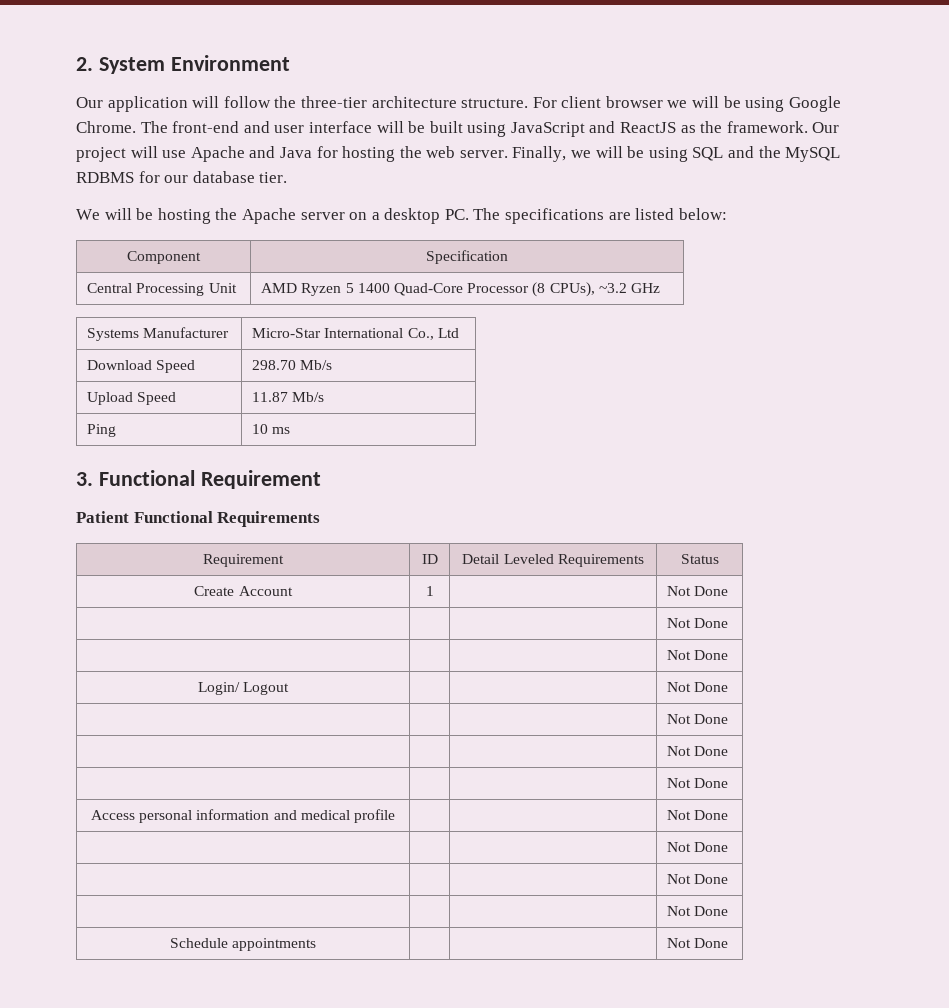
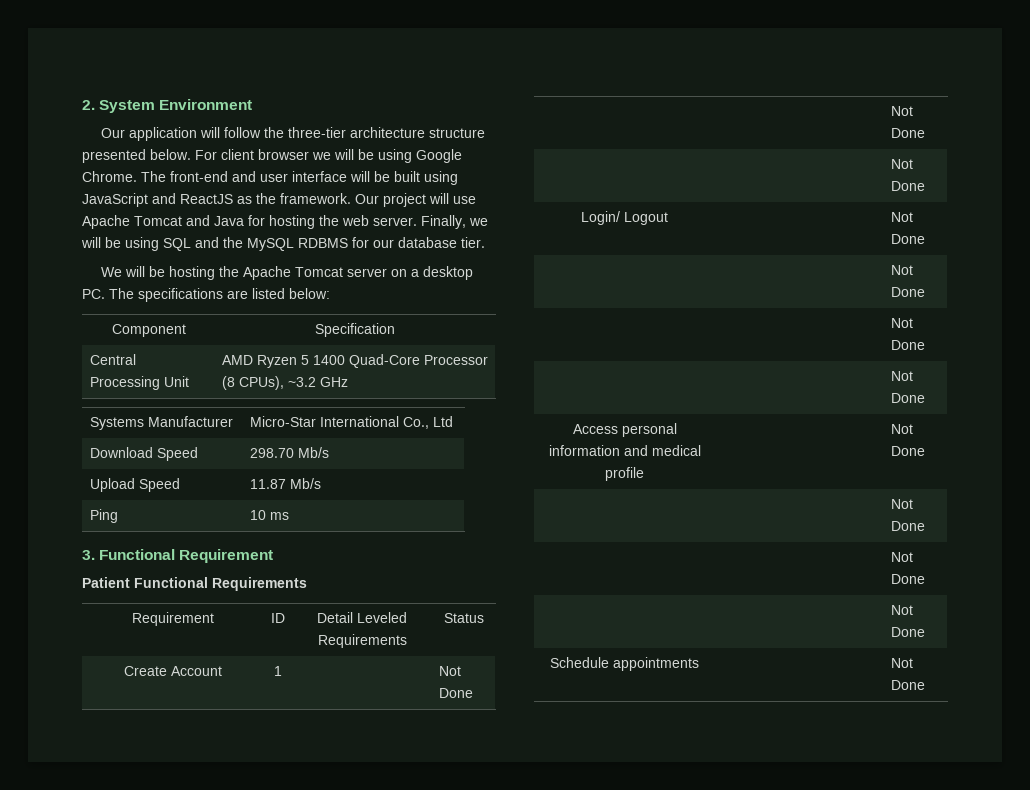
- Our application will follow the three-tier architecture structure.
+ Our application will follow the three-tier architecture structure presented below.
- Our project will use Apache and Java for hosting the web server.
+ Our project will use Apache Tomcat and Java for hosting the web server.
- We will be hosting the Apache server on a desktop PC. The specifications are listed below:
+ We will be hosting the Apache Tomcat server on a desktop PC. The specifications are listed below:

